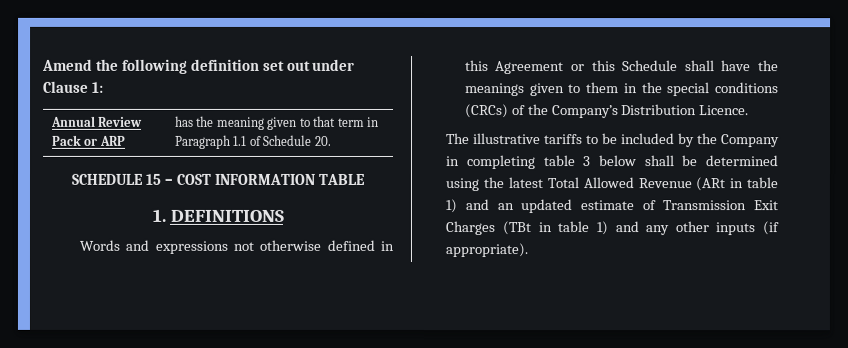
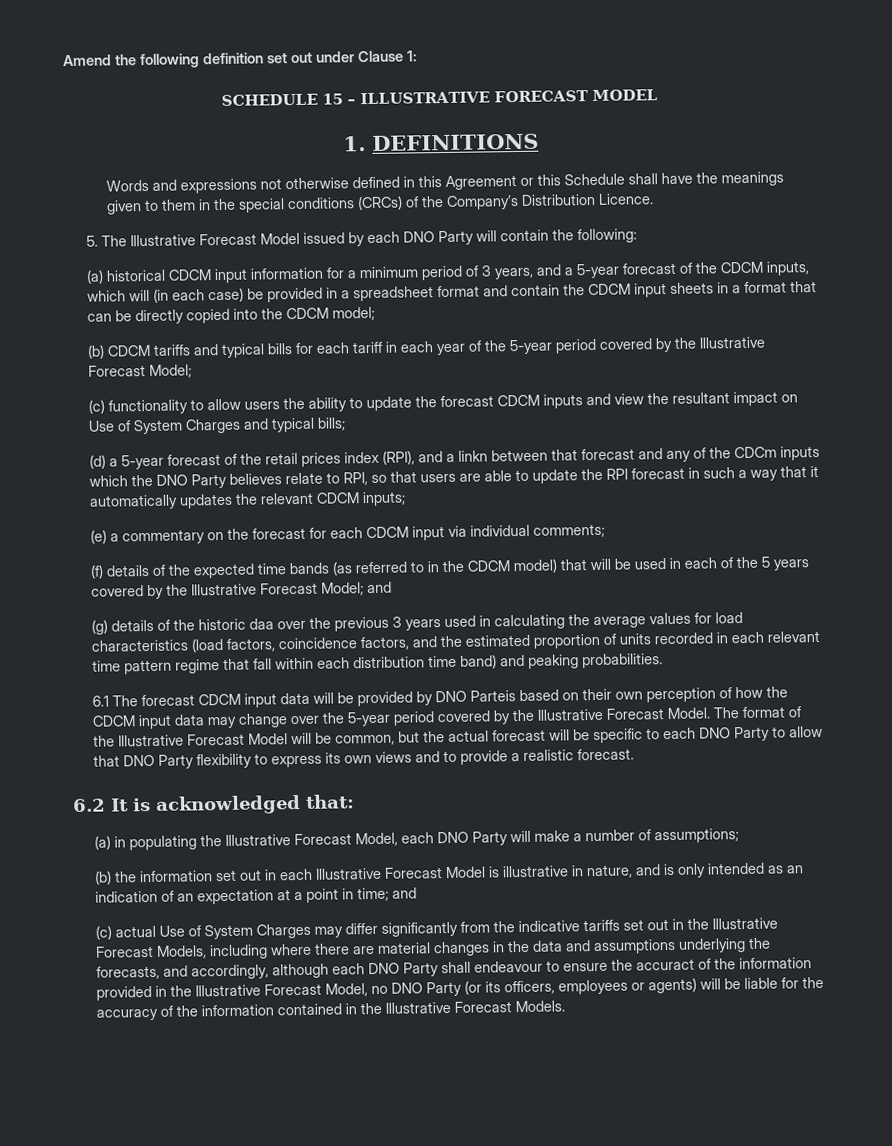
- Annual Review Pack or ARP | has the meaning given to that term in Paragraph 1.1 of Schedule 20.
- SCHEDULE 15 – COST INFORMATION TABLE
+ SCHEDULE 15 – ILLUSTRATIVE FORECAST MODEL
- The illustrative tariffs to be included by the Company in completing table 3 below shall be determined using the latest Total Allowed Revenue (ARt in table 1) and an updated estimate of Transmission Exit Charges (TBt in table 1) and any other inputs (if appropriate).
+ 5. The Illustrative Forecast Model issued by each DNO Party will contain the following:
+ (a) historical CDCM input information for a minimum period of 3 years, and a 5-year forecast of the CDCM inputs, which will (in each case) be provided in a spreadsheet format and contain the CDCM input sheets in a format that can be directly copied into the CDCM model;
+ (b) CDCM tariffs and typical bills for each tariff in each year of the 5-year period covered by the Illustrative Forecast Model;
+ (c) functionality to allow users the ability to update the forecast CDCM inputs and view the resultant impact on Use of System Charges and typical bills;
+ (d) a 5-year forecast of the retail prices index (RPI), and a linkn between that forecast and any of the CDCm inputs which the DNO Party believes relate to RPI, so that users are able to update the RPI forecast in such a way that it automatically updates the relevant CDCM inputs;
+ (e) a commentary on the forecast for each CDCM input via individual comments;
+ (f) details of the expected time bands (as referred to in the CDCM model) that will be used in each of the 5 years covered by the Illustrative Forecast Model; and
+ (g) details of the historic daa over the previous 3 years used in calculating the average values for load characteristics (load factors, coincidence factors, and the estimated proportion of units recorded in each relevant time pattern regime that fall within each distribution time band) and peaking probabilities.
+ 6.1 The forecast CDCM input data will be provided by DNO Parteis based on their own perception of how the CDCM input data may change over the 5-year period covered by the Illustrative Forecast Model. The format of the Illustrative Forecast Model will be common, but the actual forecast will be specific to each DNO Party to allow that DNO Party flexibility to express its own views and to provide a realistic forecast.
+ 6.2 It is acknowledged that:
+ (a) in populating the Illustrative Forecast Model, each DNO Party will make a number of assumptions;
+ (b) the information set out in each Illustrative Forecast Model is illustrative in nature, and is only intended as an indication of an expectation at a point in time; and
+ (c) actual Use of System Charges may differ significantly from the indicative tariffs set out in the Illustrative Forecast Models, including where there are material changes in the data and assumptions underlying the forecasts, and accordingly, although each DNO Party shall endeavour to ensure the accuract of the information provided in the Illustrative Forecast Model, no DNO Party (or its officers, employees or agents) will be liable for the accuracy of the information contained in the Illustrative Forecast Models.

